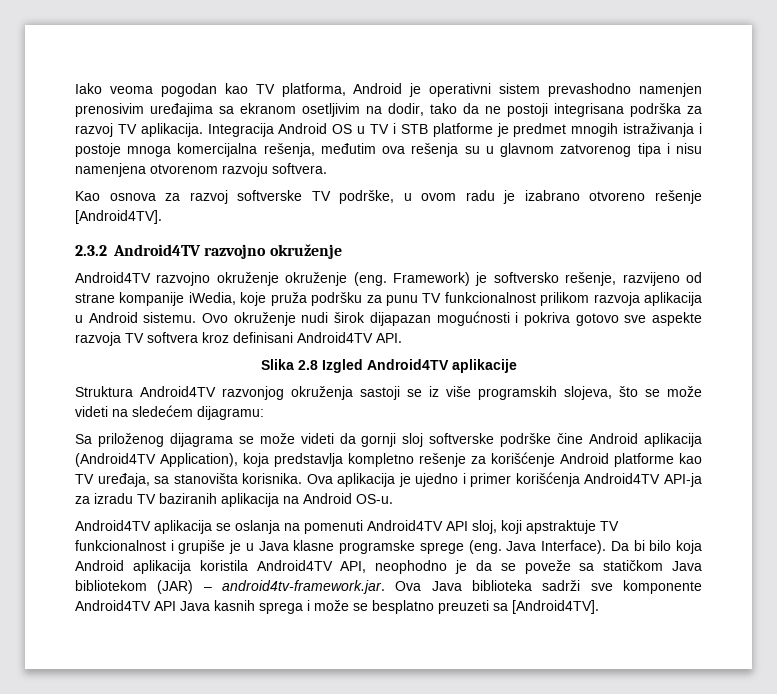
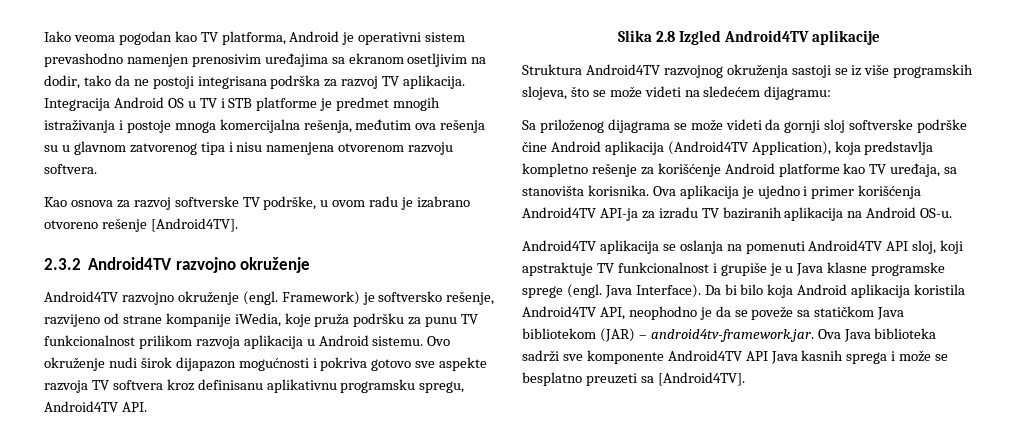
- Android4TV razvojno okruženje okruženje (eng.
+ Android4TV razvojno okruženje (engl.
- Ovo okruženje nudi širok dijapazan mogućnosti i pokriva gotovo sve aspekte razvoja TV softvera kroz definisani Android4TV API.
+ Ovo okruženje nudi širok dijapazon mogućnosti i pokriva gotovo sve aspekte razvoja TV softvera kroz definisanu aplikativnu programsku spregu, Android4TV API.
- Struktura Android4TV razvonjog okruženja sastoji se iz više programskih slojeva, što se može videti na sledećem dijagramu:
+ Struktura Android4TV razvojnog okruženja sastoji se iz više programskih slojeva, što se može videti na sledećem dijagramu:
- Android4TV aplikacija se oslanja na pomenuti Android4TV API sloj, koji apstraktuje TV funkcionalnost i grupiše je u Java klasne programske sprege (eng.
+ Android4TV aplikacija se oslanja na pomenuti Android4TV API sloj, koji apstraktuje TV funkcionalnost i grupiše je u Java klasne programske sprege (engl.

